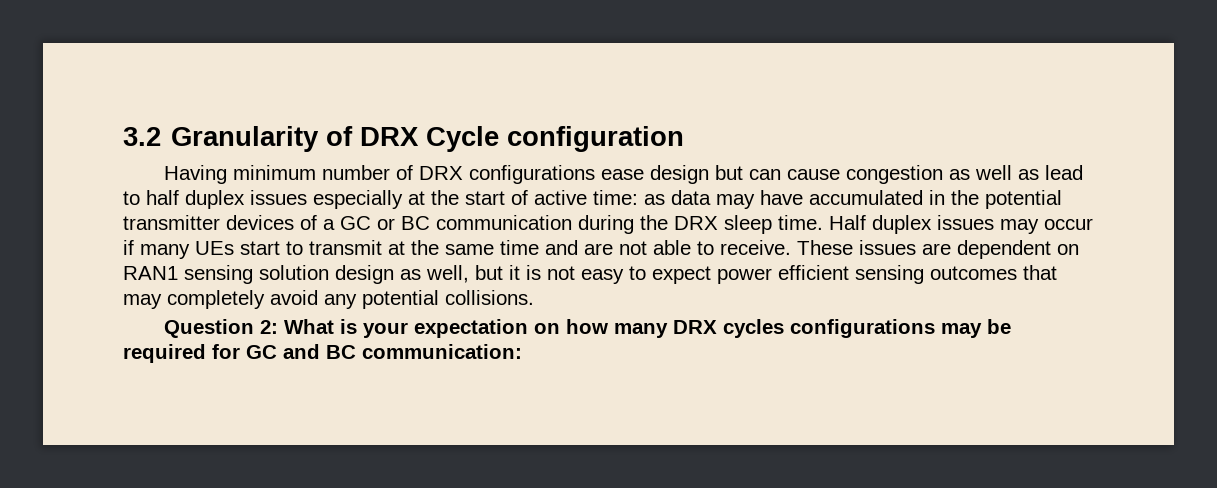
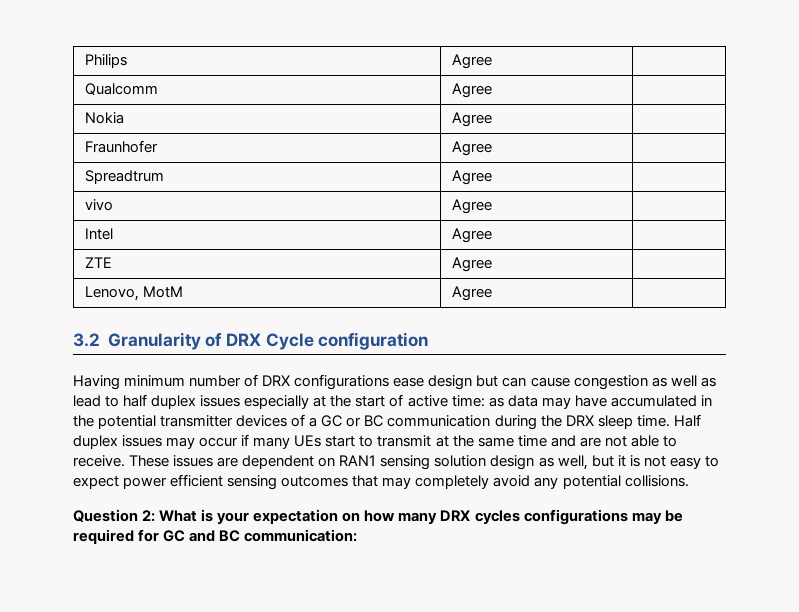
+ Philips | Agree |
+ Qualcomm | Agree |
+ Nokia | Agree |
+ Fraunhofer | Agree |
+ Spreadtrum | Agree |
+ vivo | Agree |
+ Intel | Agree |
+ ZTE | Agree |
+ Lenovo, MotM | Agree |

